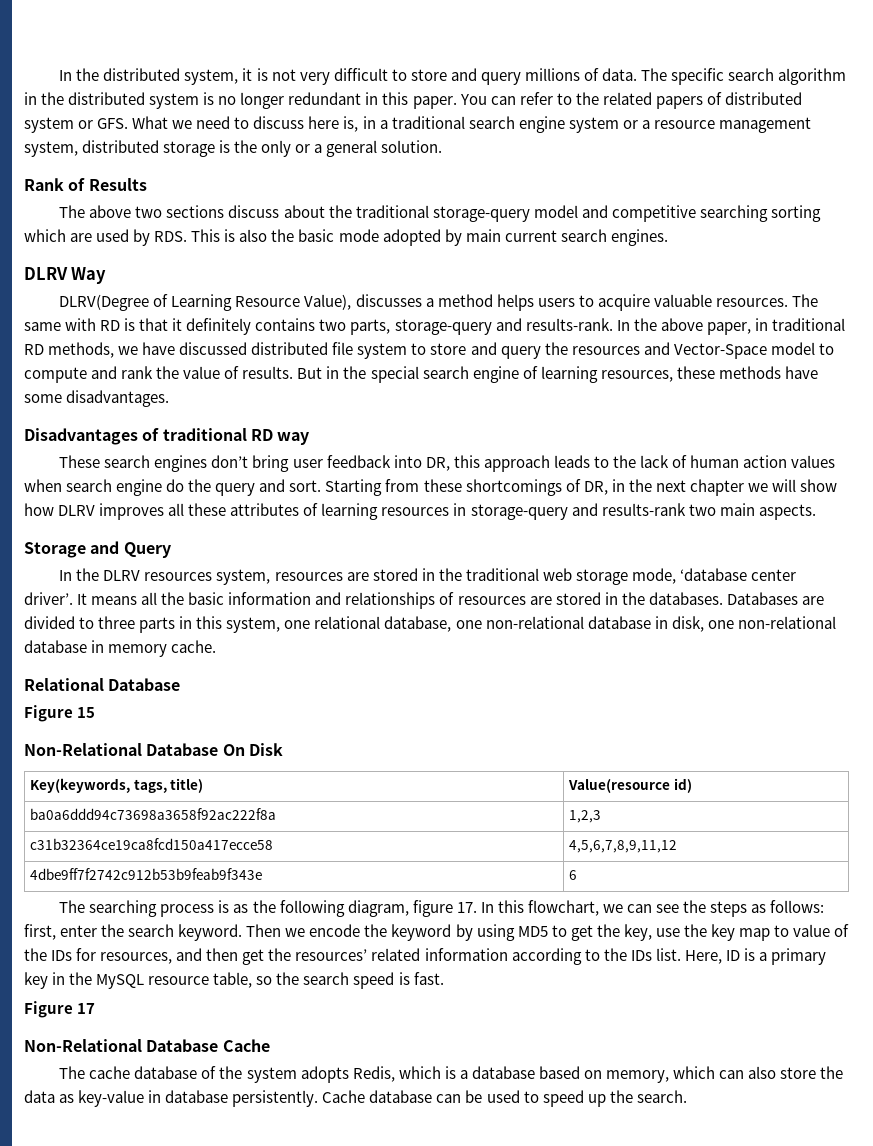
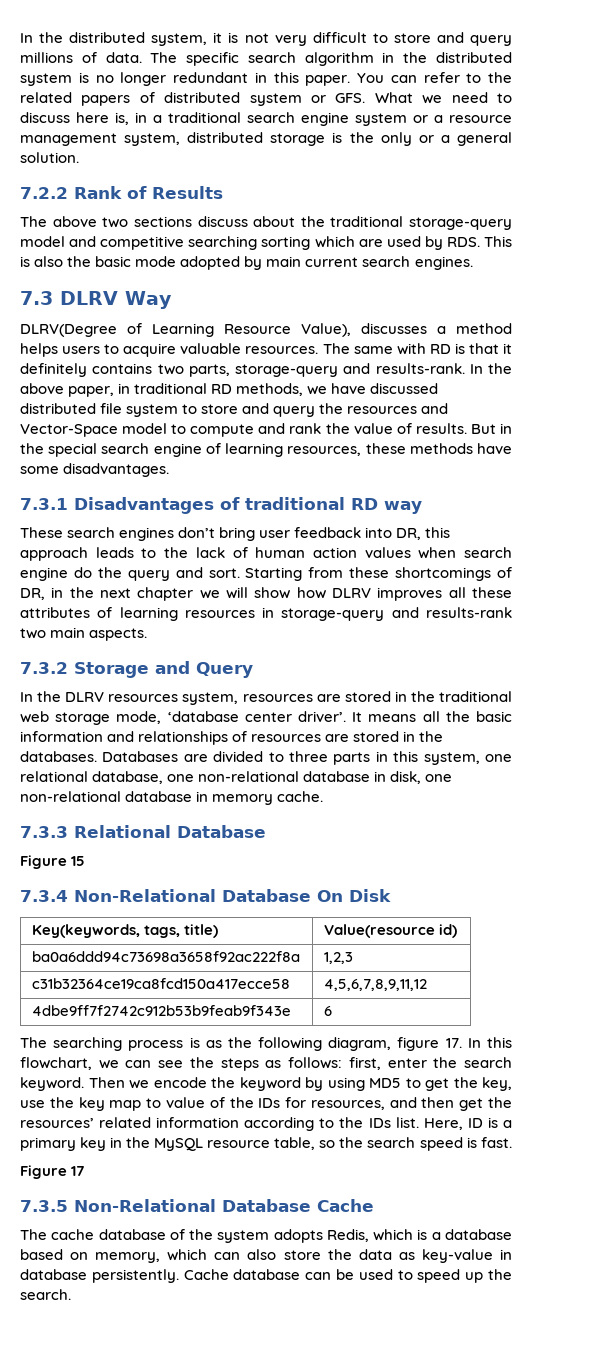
- Rank of Results
+ 7.2.2 Rank of Results
- DLRV Way
+ 7.3 DLRV Way
- Disadvantages of traditional RD way
+ 7.3.1 Disadvantages of traditional RD way
- Storage and Query
+ 7.3.2 Storage and Query
- Relational Database
+ 7.3.3 Relational Database
- Non-Relational Database On Disk
+ 7.3.4 Non-Relational Database On Disk
- Non-Relational Database Cache
+ 7.3.5 Non-Relational Database Cache

